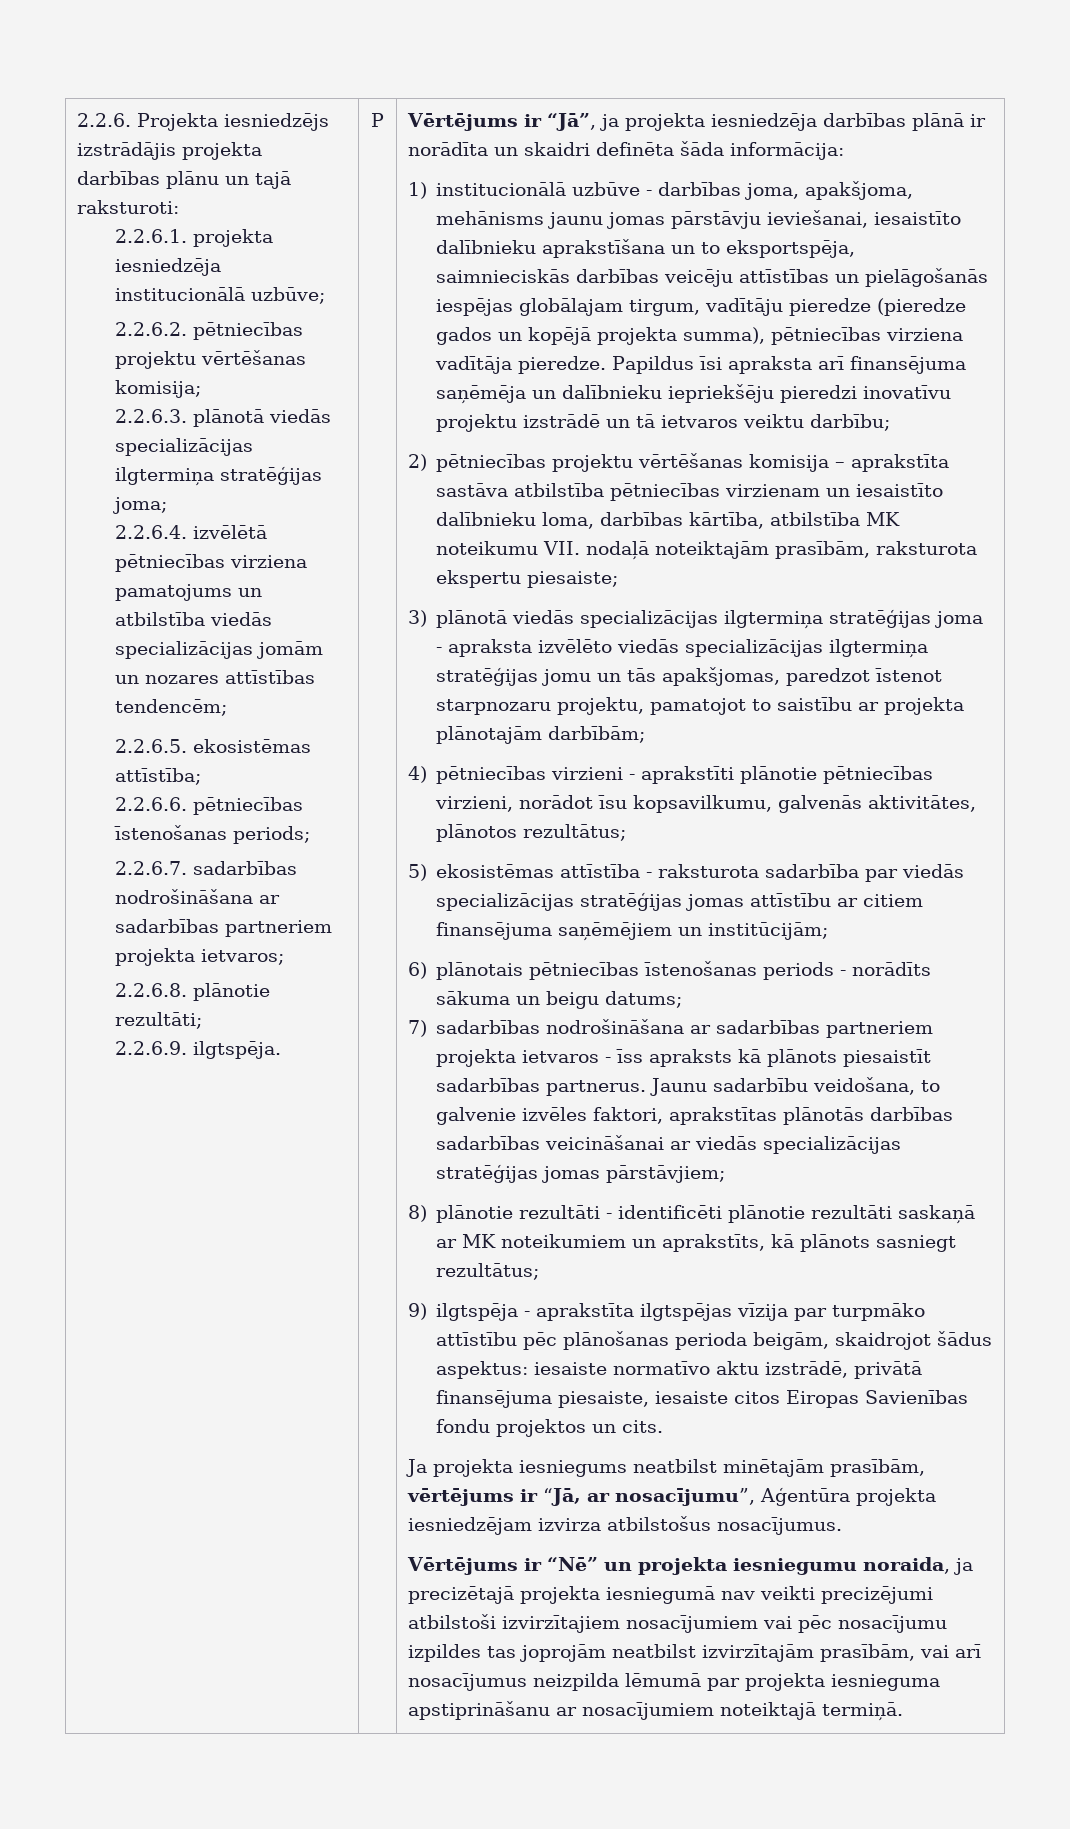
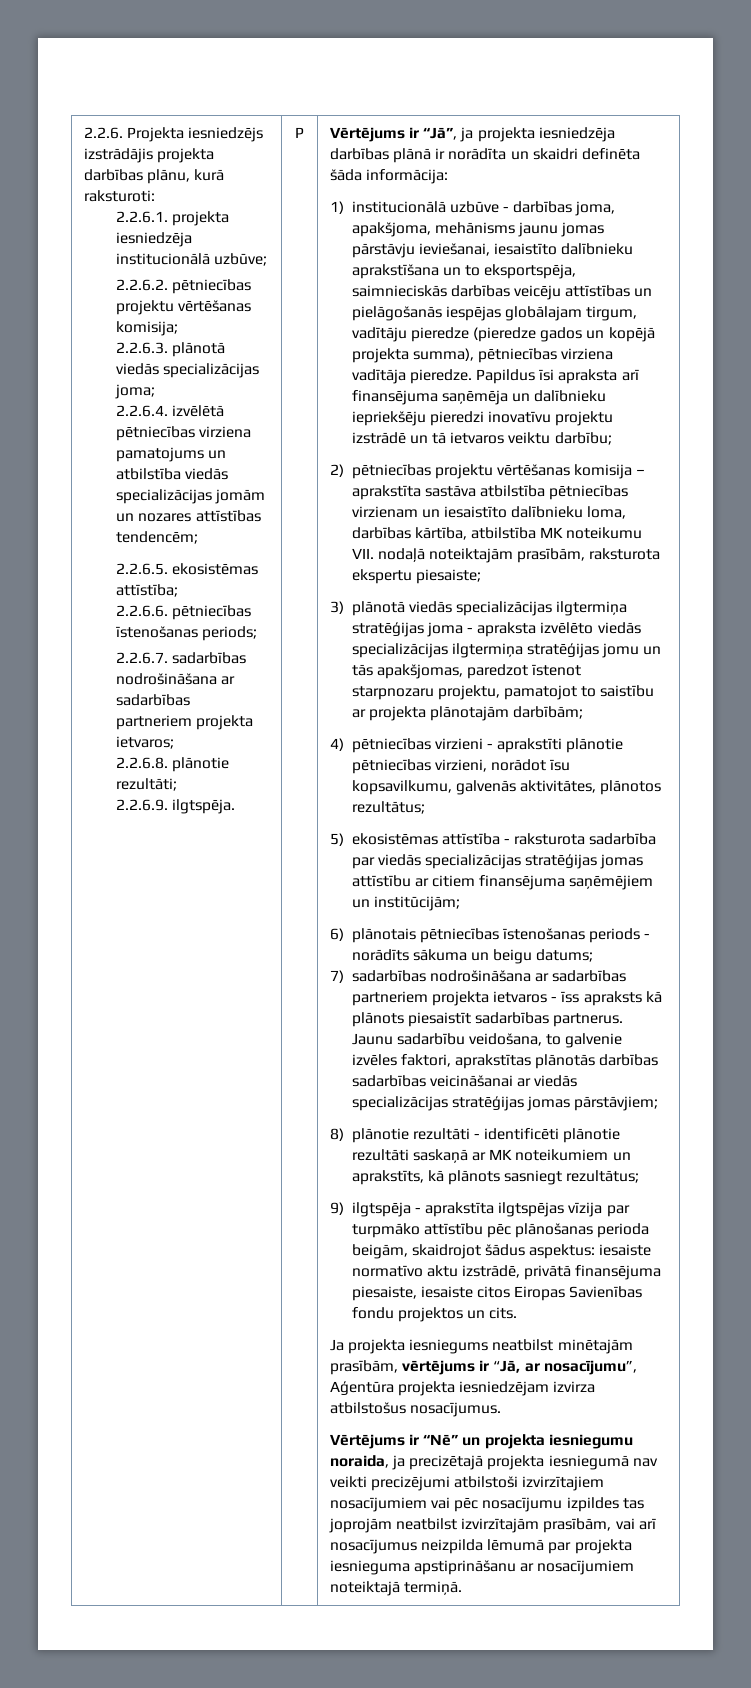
- 2.2.6. Projekta iesniedzējs izstrādājis projekta darbības plānu un tajā raksturoti:
+ 2.2.6. Projekta iesniedzējs izstrādājis projekta darbības plānu, kurā raksturoti:
- 2.2.6.3. plānotā viedās specializācijas ilgtermiņa stratēģijas joma;
+ 2.2.6.3. plānotā viedās specializācijas joma;

